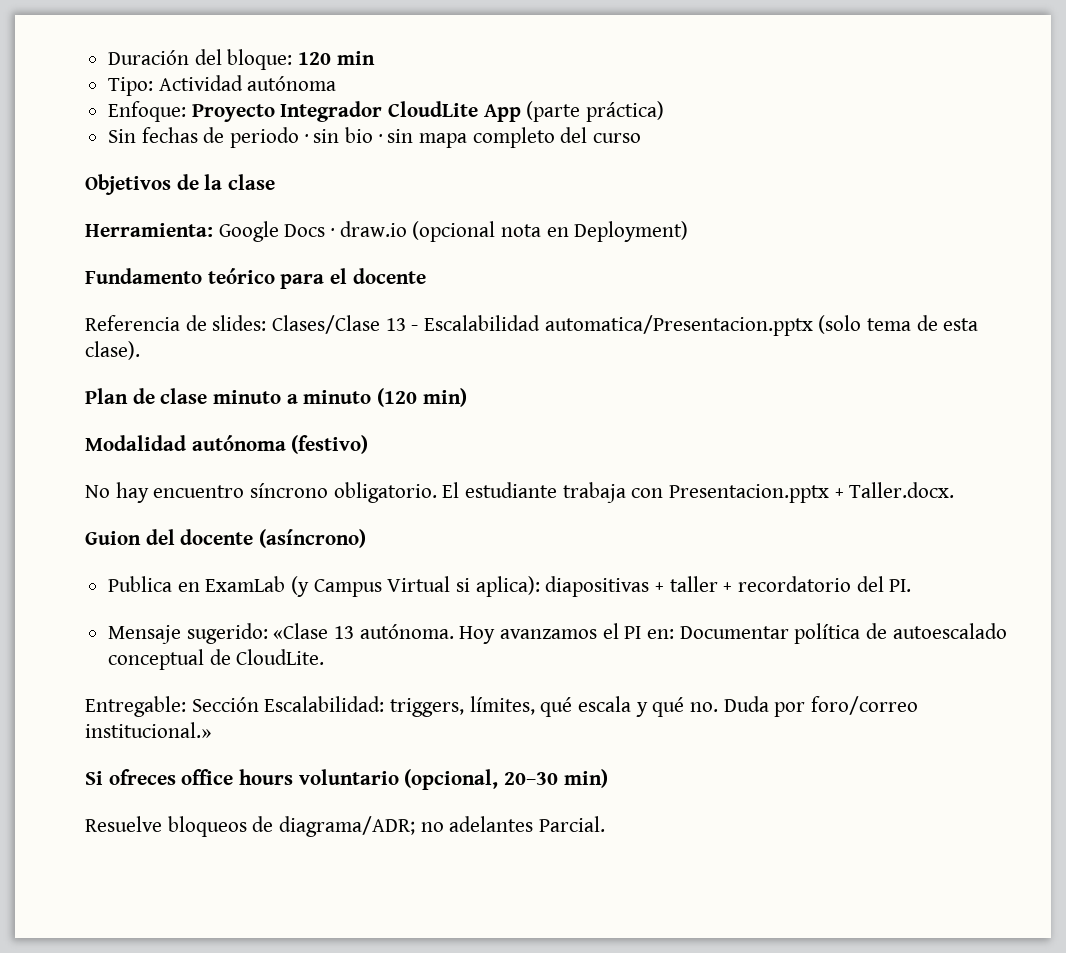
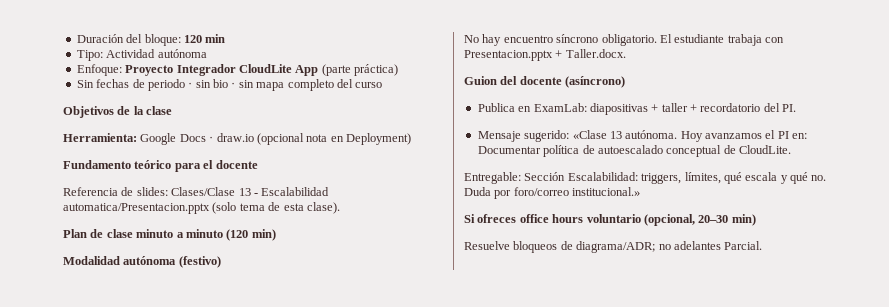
- Publica en ExamLab (y Campus Virtual si aplica): diapositivas + taller + recordatorio del PI.
+ Publica en ExamLab: diapositivas + taller + recordatorio del PI.

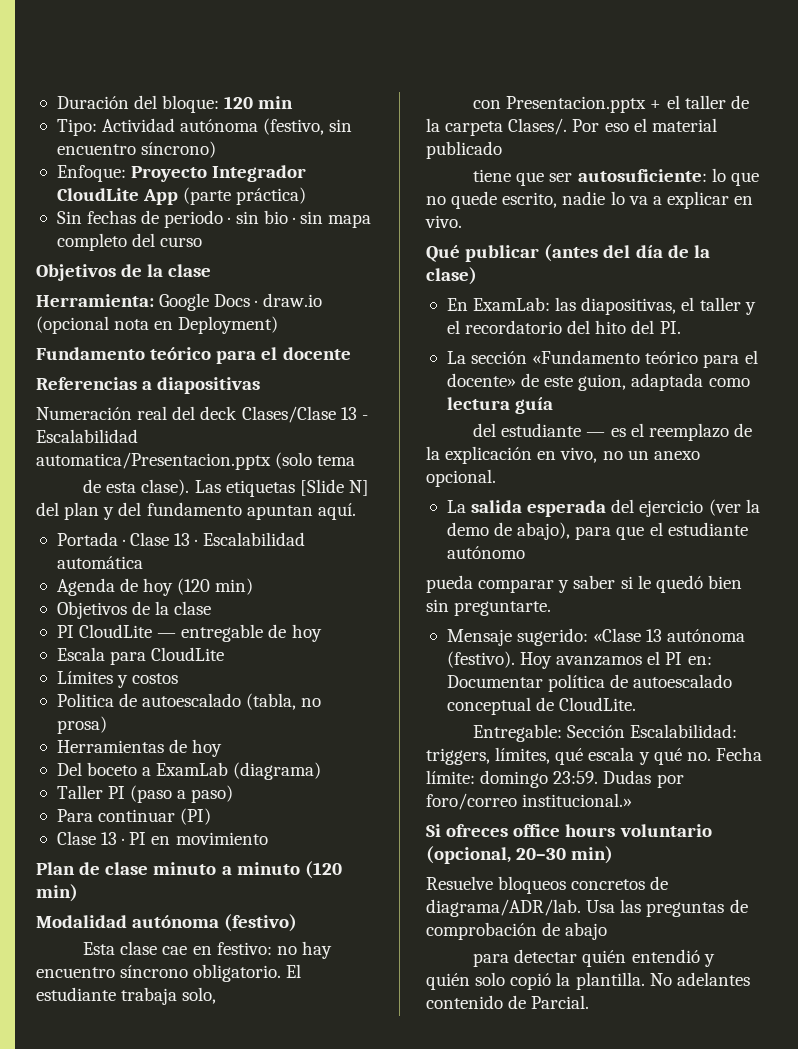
- Tipo: Actividad autónoma
+ Tipo: Actividad autónoma (festivo, sin encuentro síncrono)
- Referencia de slides: Clases/Clase 13 - Escalabilidad automatica/Presentacion.pptx (solo tema de esta clase).
+ Referencias a diapositivas
+ Numeración real del deck Clases/Clase 13 - Escalabilidad automatica/Presentacion.pptx (solo tema
+ de esta clase). Las etiquetas [Slide N] del plan y del fundamento apuntan aquí.
+ Portada · Clase 13 · Escalabilidad automática
+ Agenda de hoy (120 min)
+ Objetivos de la clase
+ PI CloudLite — entregable de hoy
+ Escala para CloudLite
+ Límites y costos
+ Politica de autoescalado (tabla, no prosa)
+ Herramientas de hoy
+ Del boceto a ExamLab (diagrama)
+ Taller PI (paso a paso)
+ Para continuar (PI)
+ Clase 13 · PI en movimiento
- No hay encuentro síncrono obligatorio.
+ Esta clase cae en festivo: no hay encuentro síncrono obligatorio.
- El estudiante trabaja con Presentacion.pptx + Taller.docx.
- Guion del docente (asíncrono)
- Publica en ExamLab: diapositivas + taller + recordatorio del PI.
+ El estudiante trabaja solo,
+ con Presentacion.pptx + el taller de la carpeta Clases/. Por eso el material publicado
+ tiene que ser autosuficiente: lo que no quede escrito, nadie lo va a explicar en vivo.
+ Qué publicar (antes del día de la clase)
+ En ExamLab: las diapositivas, el taller y el recordatorio del hito del PI.
+ La sección «Fundamento teórico para el docente» de este guion, adaptada como lectura guía
+ del estudiante — es el reemplazo de la explicación en vivo, no un anexo opcional.
+ La salida esperada del ejercicio (ver la demo de abajo), para que el estudiante autónomo
+ pueda comparar y saber si le quedó bien sin preguntarte.
- Mensaje sugerido: «Clase 13 autónoma.
+ Mensaje sugerido: «Clase 13 autónoma (festivo).
- Entregable: Sección Escalabilidad: triggers, límites, qué escala y qué no. Duda por foro/correo institucional.»
+ Entregable: Sección Escalabilidad: triggers, límites, qué escala y qué no. Fecha límite: domingo 23:59. Dudas por foro/correo institucional.»
- Resuelve bloqueos de diagrama/ADR; no adelantes Parcial.
+ Resuelve bloqueos concretos de diagrama/ADR/lab. Usa las preguntas de comprobación de abajo
+ para detectar quién entendió y quién solo copió la plantilla. No adelantes contenido de Parcial.

